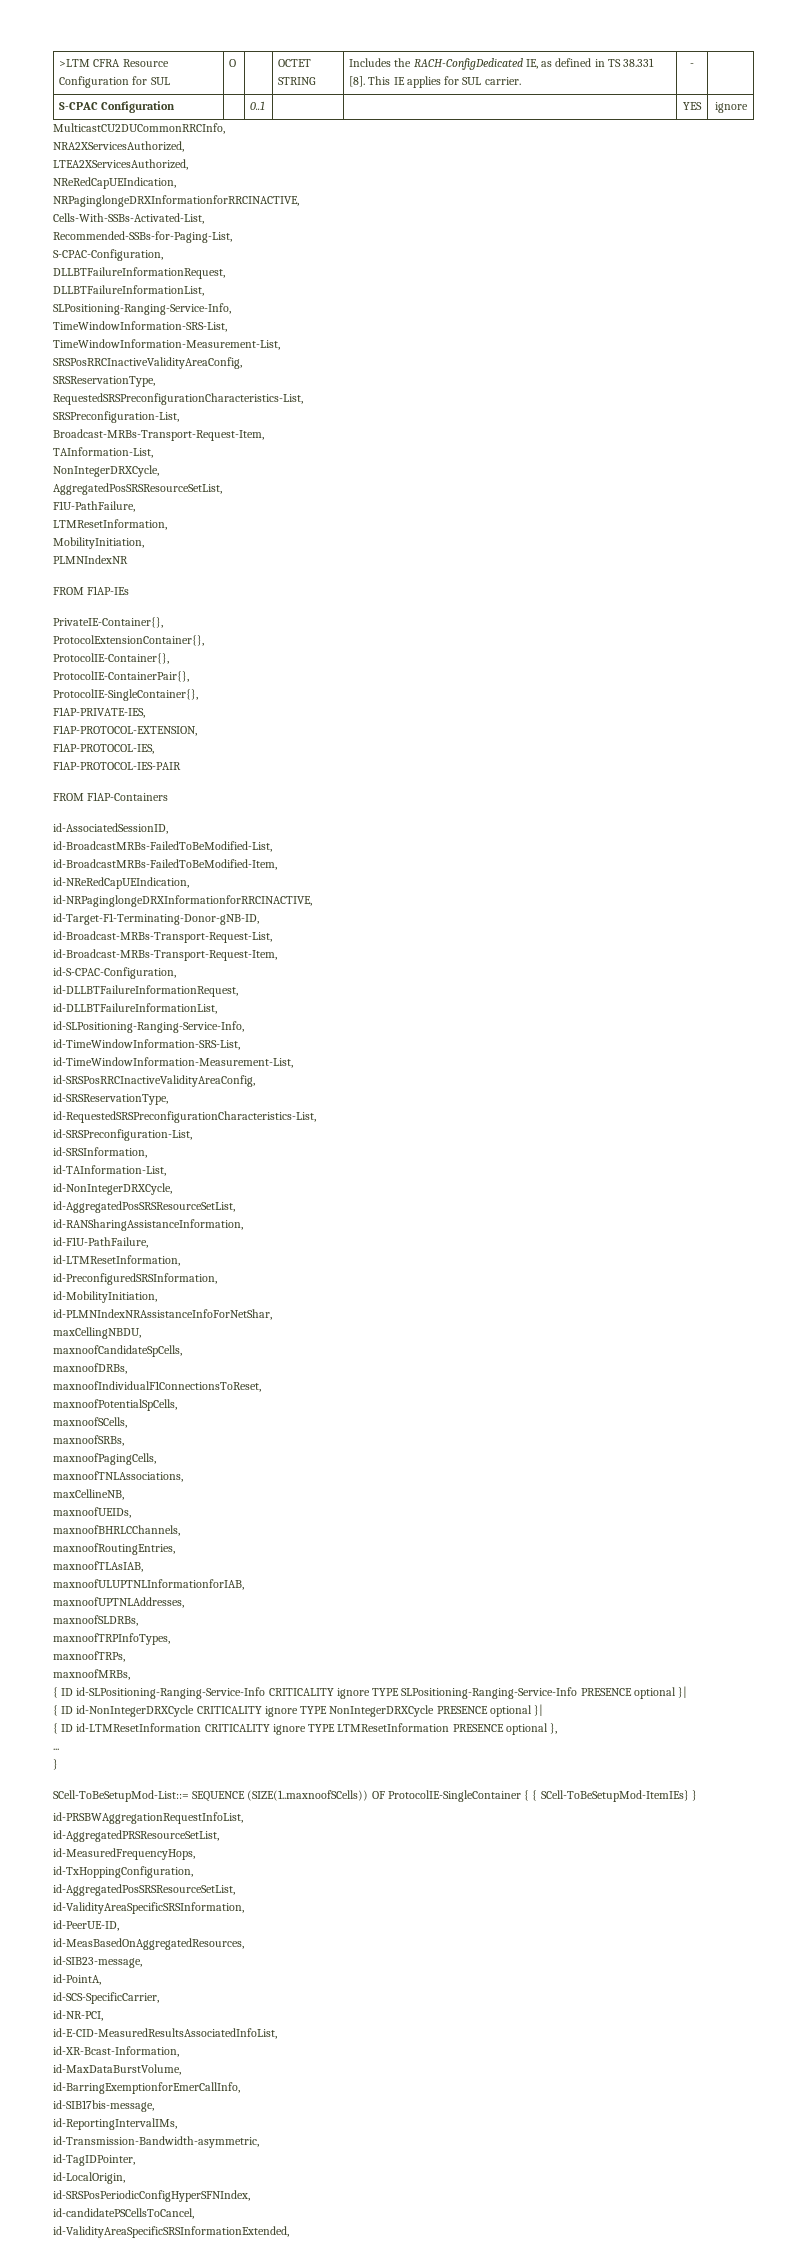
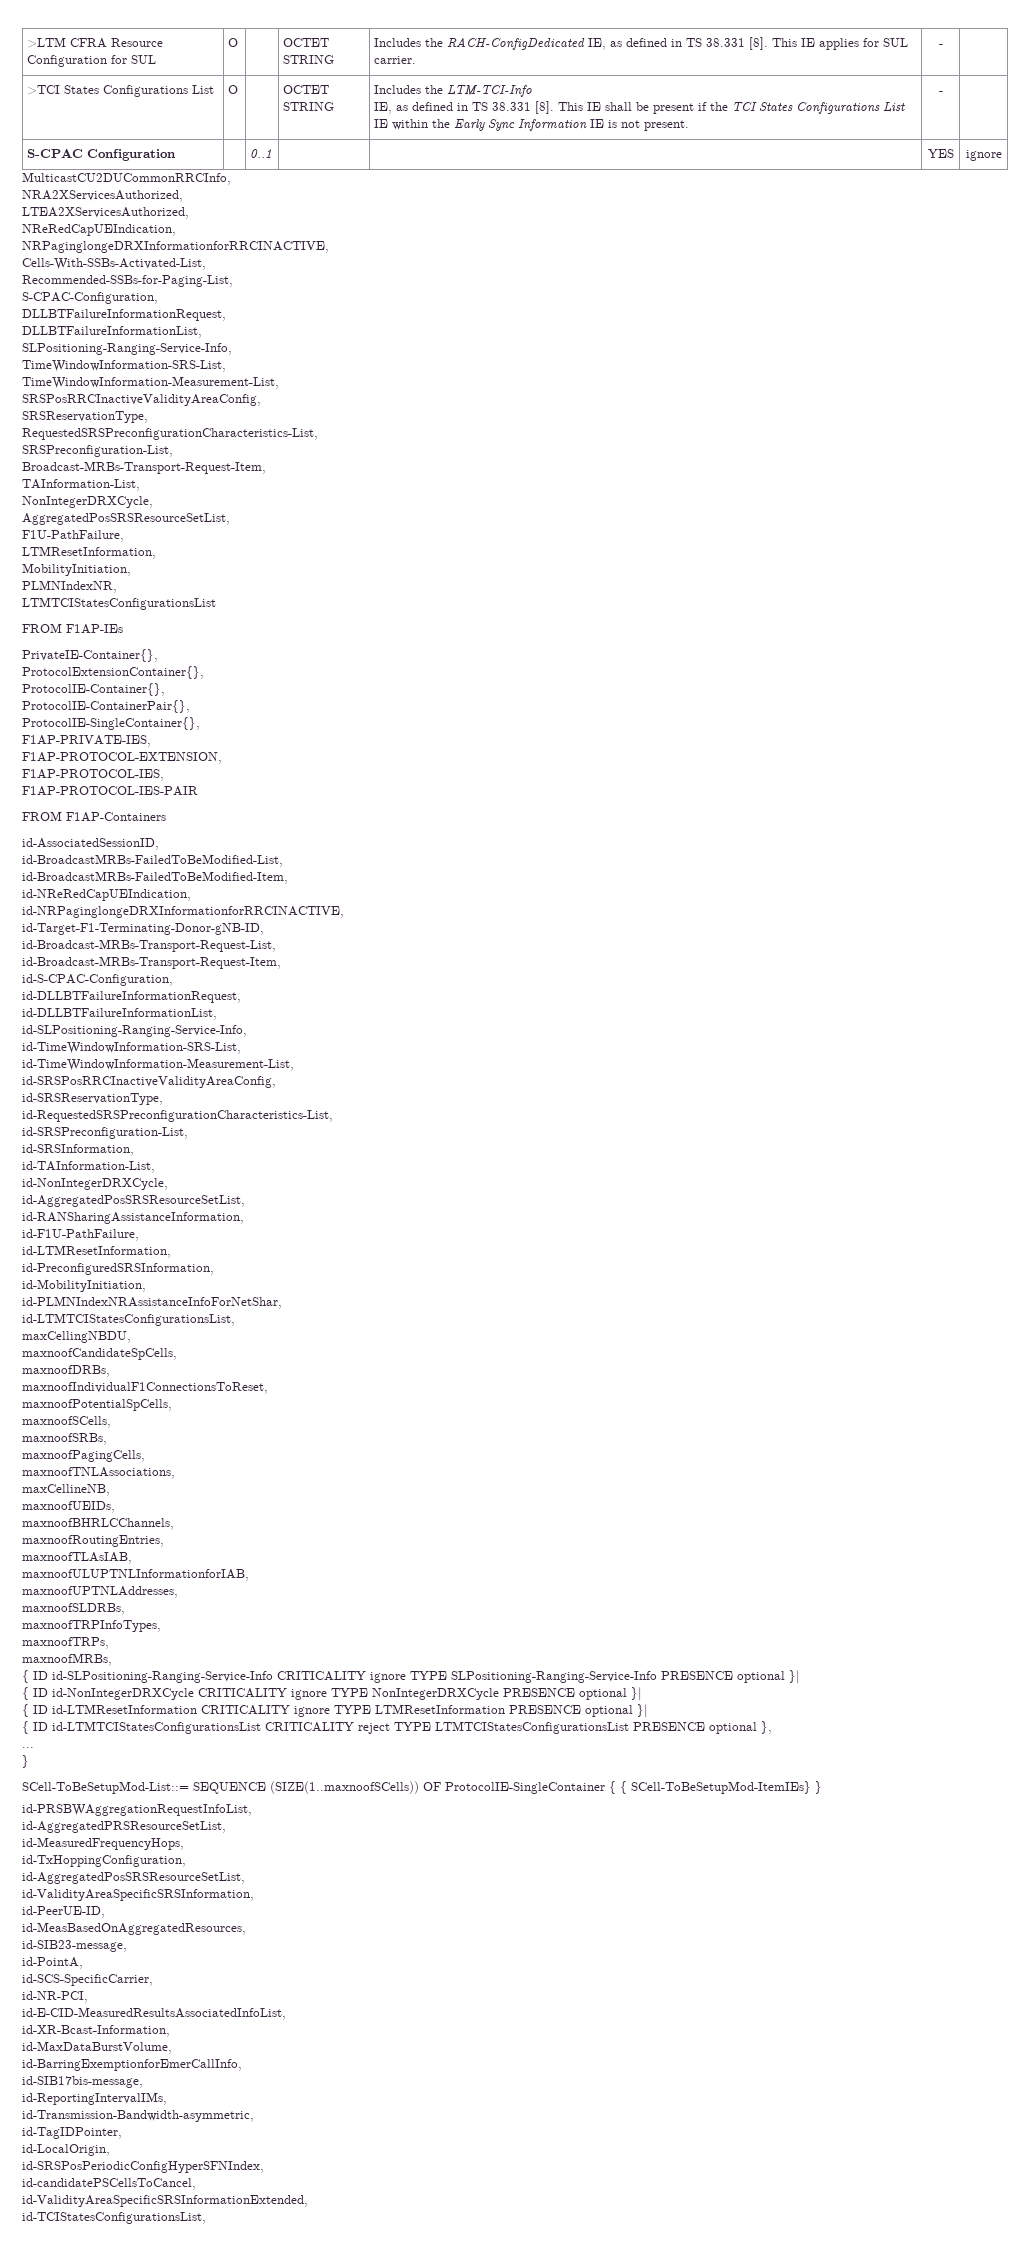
+ >TCI States Configurations List | O | | OCTET STRING | Includes the LTM-TCI-Info
+ IE, as defined in TS 38.331 [8]. This IE shall be present if the TCI States Configurations List IE within the Early Sync Information IE is not present. | - |
- PLMNIndexNR
+ PLMNIndexNR,
+ LTMTCIStatesConfigurationsList
+ id-LTMTCIStatesConfigurationsList,
- { ID id-LTMResetInformation CRITICALITY ignore TYPE LTMResetInformation PRESENCE optional },
+ { ID id-LTMResetInformation CRITICALITY ignore TYPE LTMResetInformation PRESENCE optional }|
+ { ID id-LTMTCIStatesConfigurationsList CRITICALITY reject TYPE LTMTCIStatesConfigurationsList PRESENCE optional },
+ id-TCIStatesConfigurationsList,

